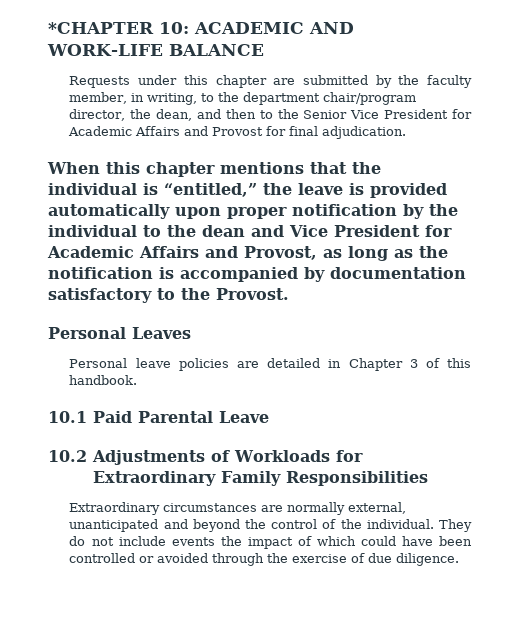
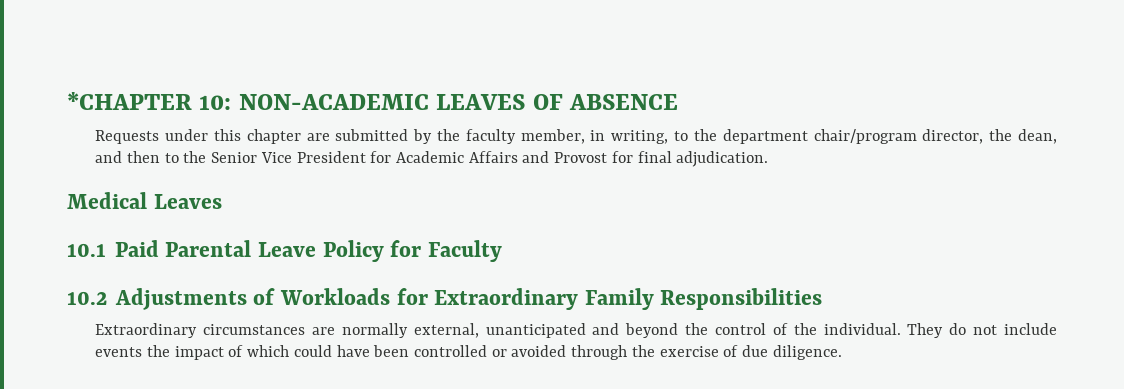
- *CHAPTER 10: ACADEMIC AND WORK-LIFE BALANCE
+ *CHAPTER 10: NON-ACADEMIC LEAVES OF ABSENCE
- When this chapter mentions that the individual is “entitled,” the leave is provided automatically upon proper notification by the individual to the dean and Vice President for Academic Affairs and Provost, as long as the notification is accompanied by documentation satisfactory to the Provost.
- Personal Leaves
- Personal leave policies are detailed in Chapter 3 of this handbook.
+ Medical Leaves
- 10.1 Paid Parental Leave
+ 10.1 Paid Parental Leave Policy for Faculty

